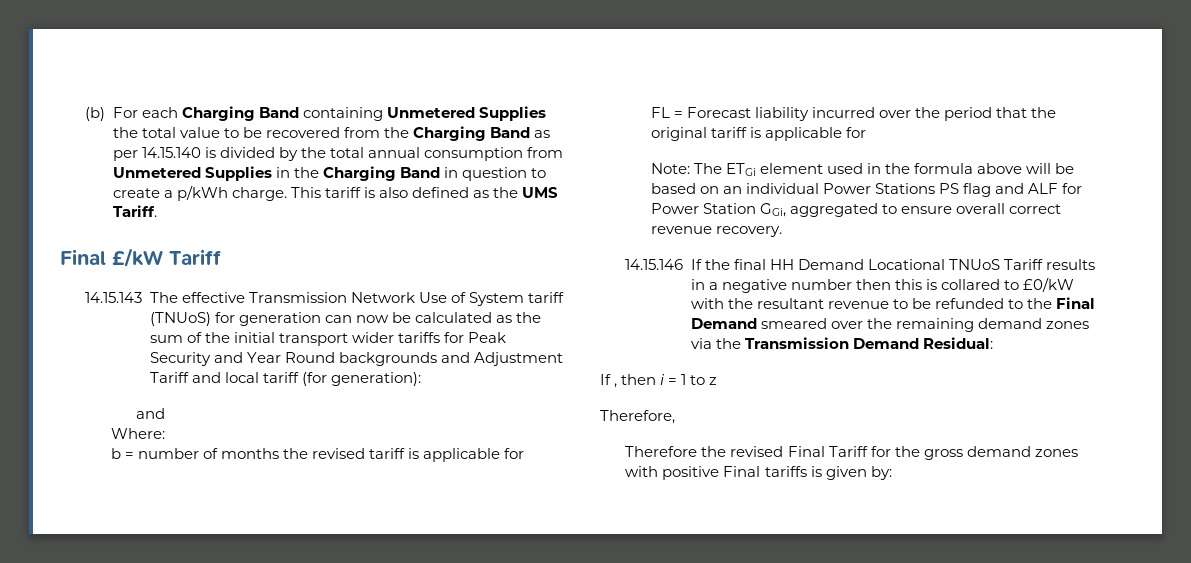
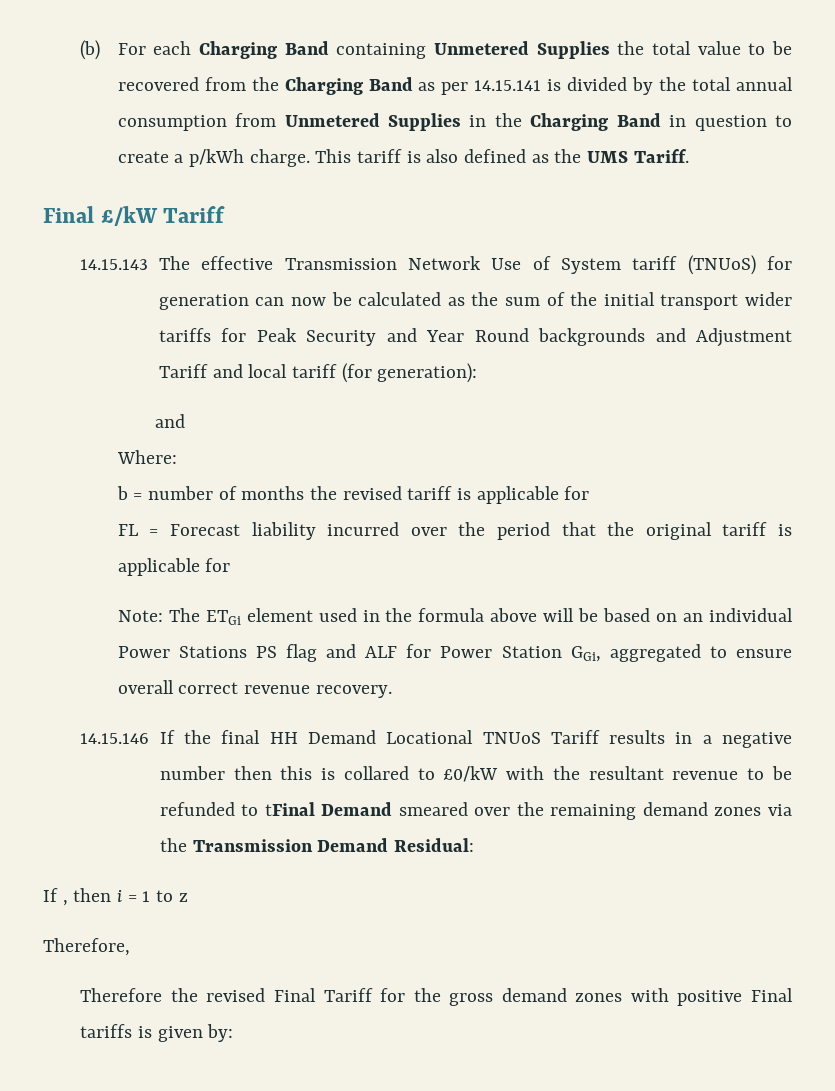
- (b) For each Charging Band containing Unmetered Supplies the total value to be recovered from the Charging Band as per 14.15.140 is divided by the total annual consumption from Unmetered Supplies in the Charging Band in question to create a p/kWh charge.
+ (b) For each Charging Band containing Unmetered Supplies the total value to be recovered from the Charging Band as per 14.15.141 is divided by the total annual consumption from Unmetered Supplies in the Charging Band in question to create a p/kWh charge.
- 14.15.146 If the final HH Demand Locational TNUoS Tariff results in a negative number then this is collared to £0/kW with the resultant revenue to be refunded to the Final Demand smeared over the remaining demand zones via the Transmission Demand Residual:
+ 14.15.146 If the final HH Demand Locational TNUoS Tariff results in a negative number then this is collared to £0/kW with the resultant revenue to be refunded to tFinal Demand smeared over the remaining demand zones via the Transmission Demand Residual:

